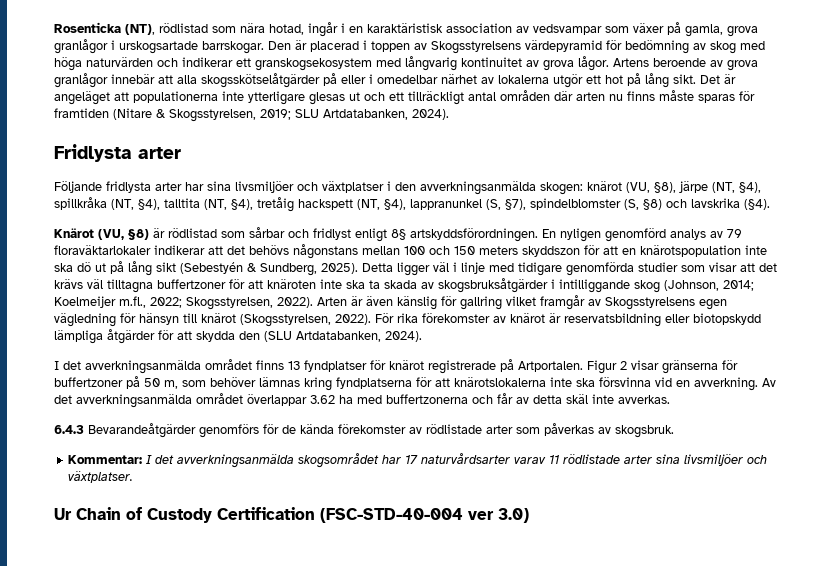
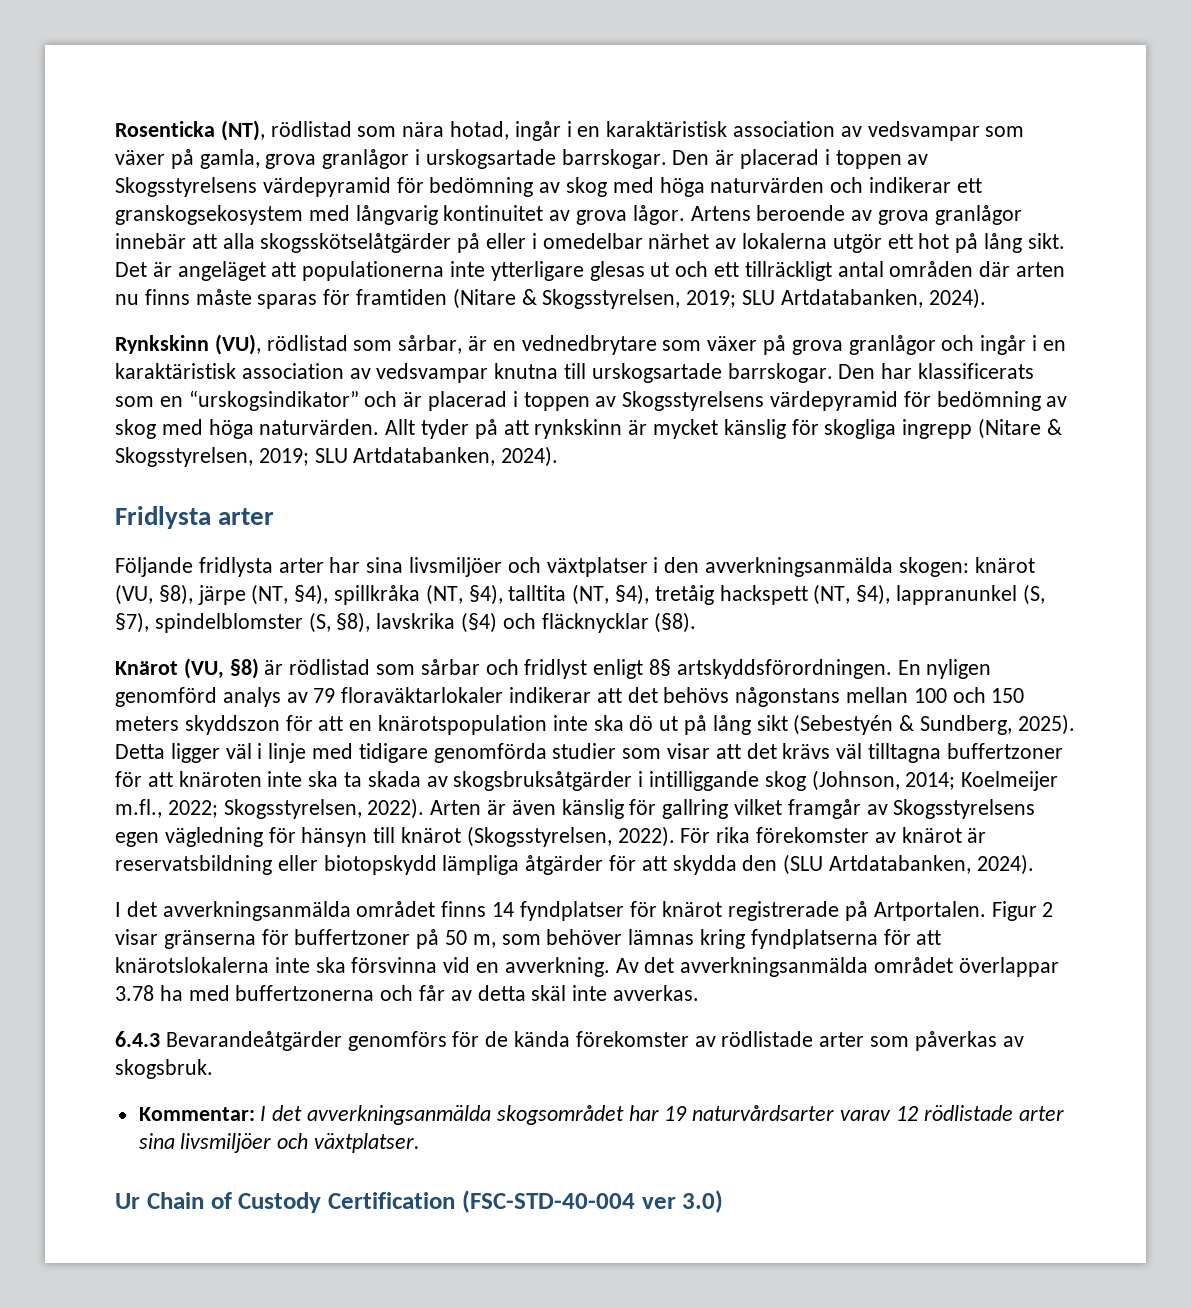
+ Rynkskinn (VU), rödlistad som sårbar, är en vednedbrytare som växer på grova granlågor och ingår i en karaktäristisk association av vedsvampar knutna till urskogsartade barrskogar. Den har klassificerats som en “urskogsindikator” och är placerad i toppen av Skogsstyrelsens värdepyramid för bedömning av skog med höga naturvärden. Allt tyder på att rynkskinn är mycket känslig för skogliga ingrepp (Nitare & Skogsstyrelsen, 2019; SLU Artdatabanken, 2024).
- Följande fridlysta arter har sina livsmiljöer och växtplatser i den avverkningsanmälda skogen: knärot (VU, §8), järpe (NT, §4), spillkråka (NT, §4), talltita (NT, §4), tretåig hackspett (NT, §4), lappranunkel (S, §7), spindelblomster (S, §8) och lavskrika (§4).
+ Följande fridlysta arter har sina livsmiljöer och växtplatser i den avverkningsanmälda skogen: knärot (VU, §8), järpe (NT, §4), spillkråka (NT, §4), talltita (NT, §4), tretåig hackspett (NT, §4), lappranunkel (S, §7), spindelblomster (S, §8), lavskrika (§4) och fläcknycklar (§8).
- I det avverkningsanmälda området finns 13 fyndplatser för knärot registrerade på Artportalen.
+ I det avverkningsanmälda området finns 14 fyndplatser för knärot registrerade på Artportalen.
- Av det avverkningsanmälda området överlappar 3.62 ha med buffertzonerna och får av detta skäl inte avverkas.
+ Av det avverkningsanmälda området överlappar 3.78 ha med buffertzonerna och får av detta skäl inte avverkas.
- Kommentar: I det avverkningsanmälda skogsområdet har 17 naturvårdsarter varav 11 rödlistade arter sina livsmiljöer och växtplatser.
+ Kommentar: I det avverkningsanmälda skogsområdet har 19 naturvårdsarter varav 12 rödlistade arter sina livsmiljöer och växtplatser.

